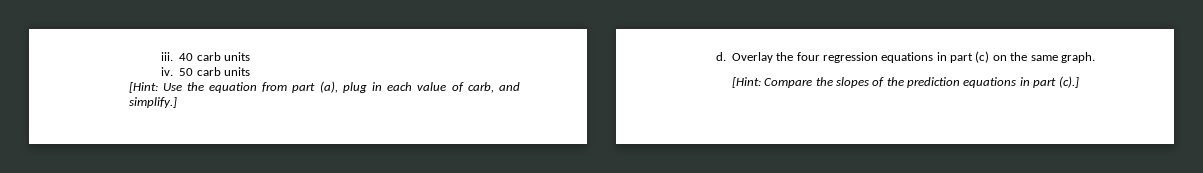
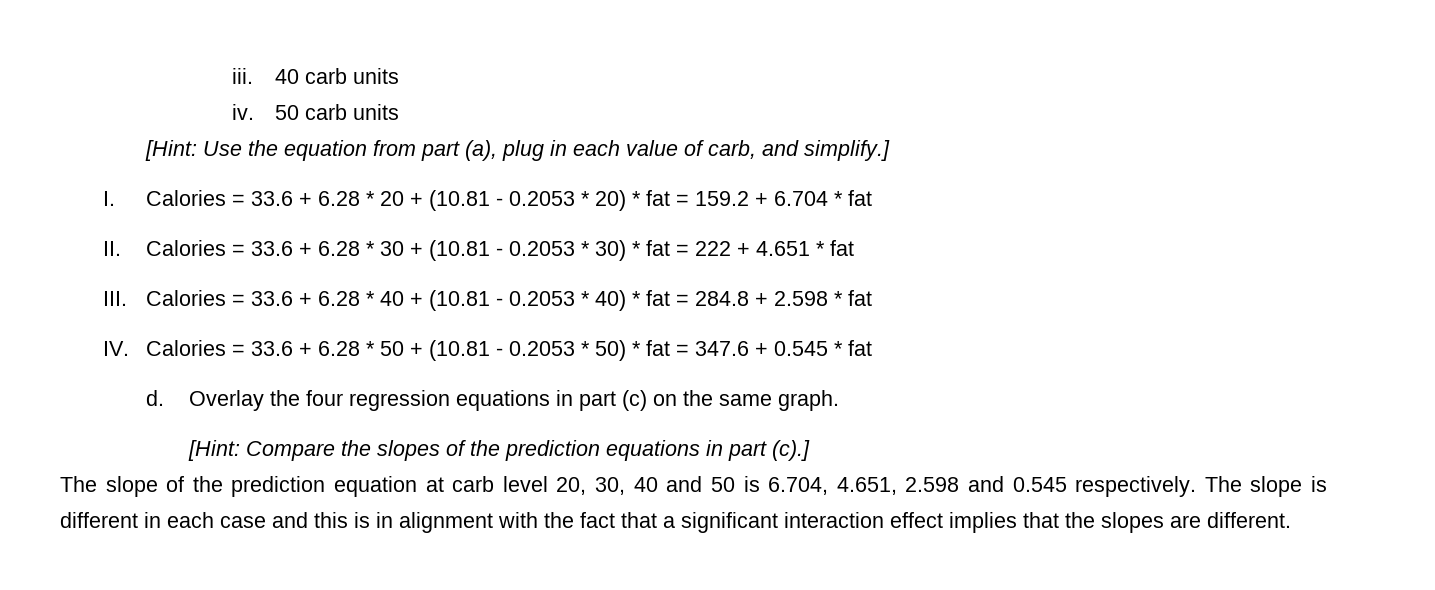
+ I. Calories = 33.6 + 6.28 * 20 + (10.81 - 0.2053 * 20) * fat = 159.2 + 6.704 * fat
+ II. Calories = 33.6 + 6.28 * 30 + (10.81 - 0.2053 * 30) * fat = 222 + 4.651 * fat
+ III. Calories = 33.6 + 6.28 * 40 + (10.81 - 0.2053 * 40) * fat = 284.8 + 2.598 * fat
+ IV. Calories = 33.6 + 6.28 * 50 + (10.81 - 0.2053 * 50) * fat = 347.6 + 0.545 * fat
+ The slope of the prediction equation at carb level 20, 30, 40 and 50 is 6.704, 4.651, 2.598 and 0.545 respectively. The slope is different in each case and this is in alignment with the fact that a significant interaction effect implies that the slopes are different.

